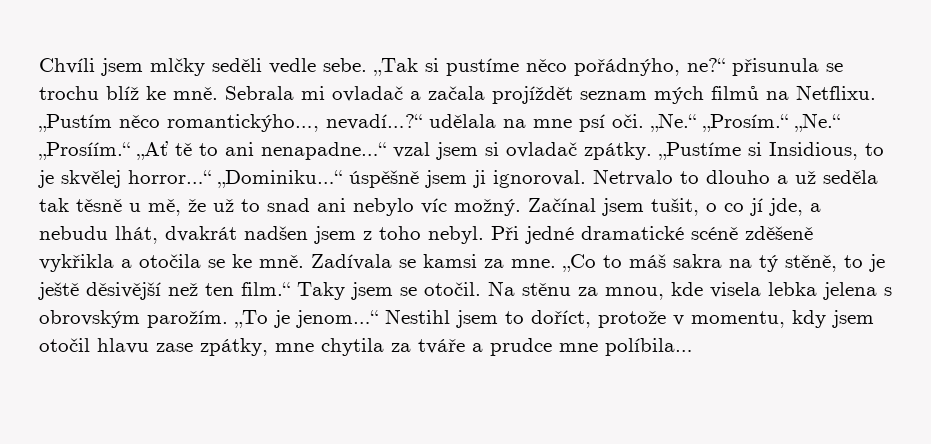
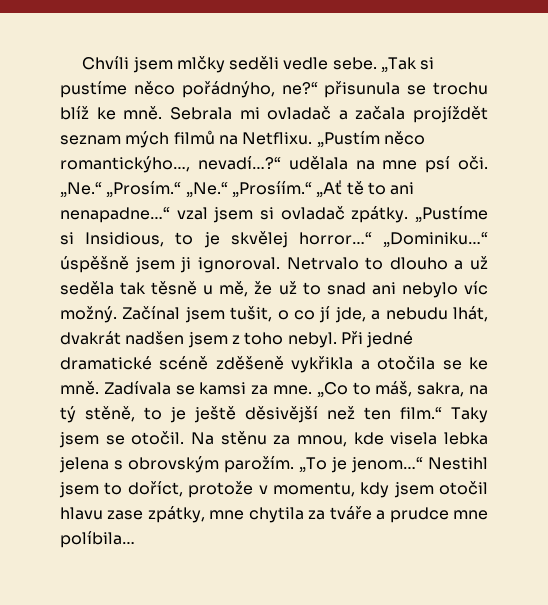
- „Co to máš sakra na tý stěně, to je ještě děsivější než ten film.“ Taky jsem se otočil.
+ „Co to máš, sakra, na tý stěně, to je ještě děsivější než ten film.“ Taky jsem se otočil.

